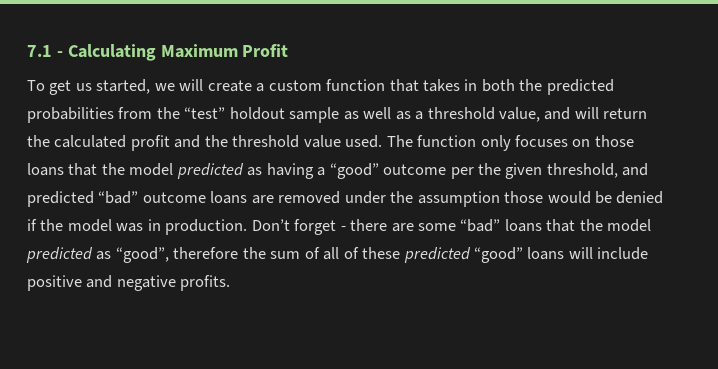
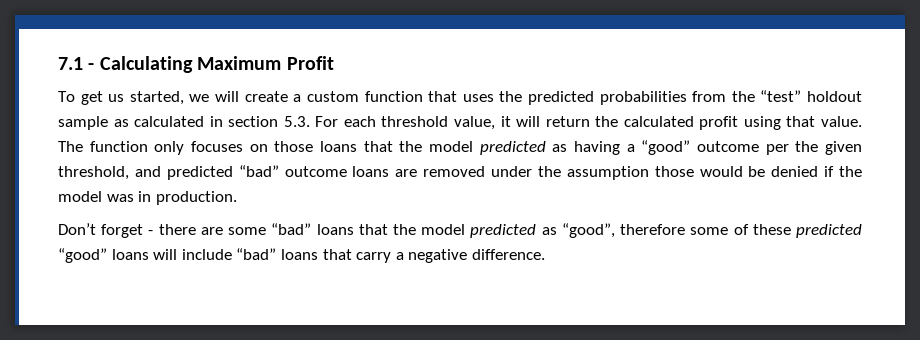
- To get us started, we will create a custom function that takes in both the predicted probabilities from the “test” holdout sample as well as a threshold value, and will return the calculated profit and the threshold value used.
+ To get us started, we will create a custom function that uses the predicted probabilities from the “test” holdout sample as calculated in section 5.3. For each threshold value, it will return the calculated profit using that value.
- The function only focuses on those loans that the model predicted as having a “good” outcome per the given threshold, and predicted “bad” outcome loans are removed under the assumption those would be denied if the model was in production. Don’t forget - there are some “bad” loans that the model predicted as “good”, therefore the sum of all of these predicted “good” loans will include positive and negative profits.
+ The function only focuses on those loans that the model predicted as having a “good” outcome per the given threshold, and predicted “bad” outcome loans are removed under the assumption those would be denied if the model was in production.
+ Don’t forget - there are some “bad” loans that the model predicted as “good”, therefore some of these predicted “good” loans will include “bad” loans that carry a negative difference.

